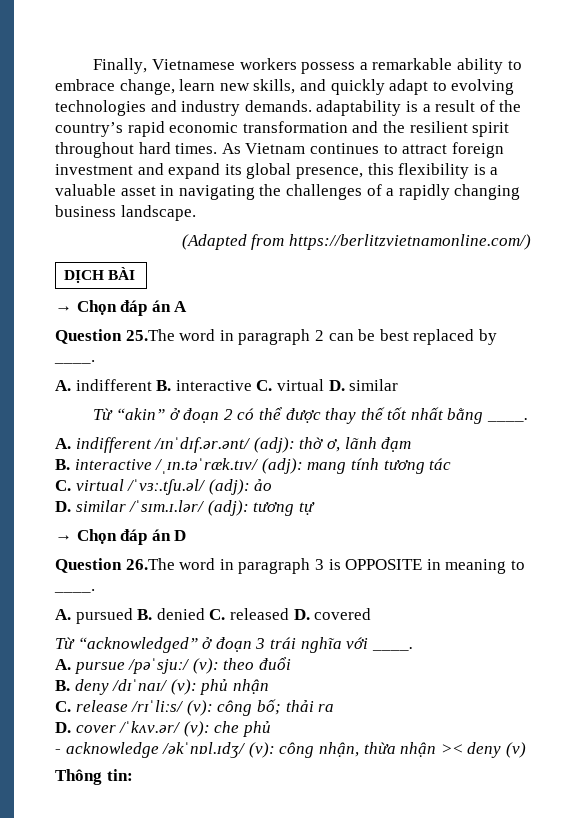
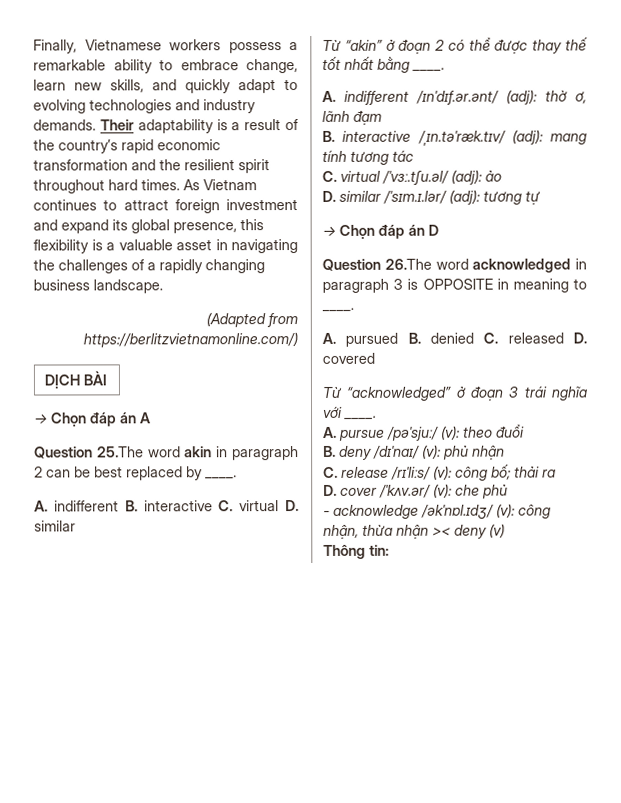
- Finally, Vietnamese workers possess a remarkable ability to embrace change, learn new skills, and quickly adapt to evolving technologies and industry demands. adaptability is a result of the country’s rapid economic transformation and the resilient spirit throughout hard times.
+ Finally, Vietnamese workers possess a remarkable ability to embrace change, learn new skills, and quickly adapt to evolving technologies and industry demands. Their adaptability is a result of the country’s rapid economic transformation and the resilient spirit throughout hard times.
- Question 25.The word in paragraph 2 can be best replaced by ____.
+ Question 25.The word akin in paragraph 2 can be best replaced by ____.
- Question 26.The word in paragraph 3 is OPPOSITE in meaning to ____.
+ Question 26.The word acknowledged in paragraph 3 is OPPOSITE in meaning to ____.

